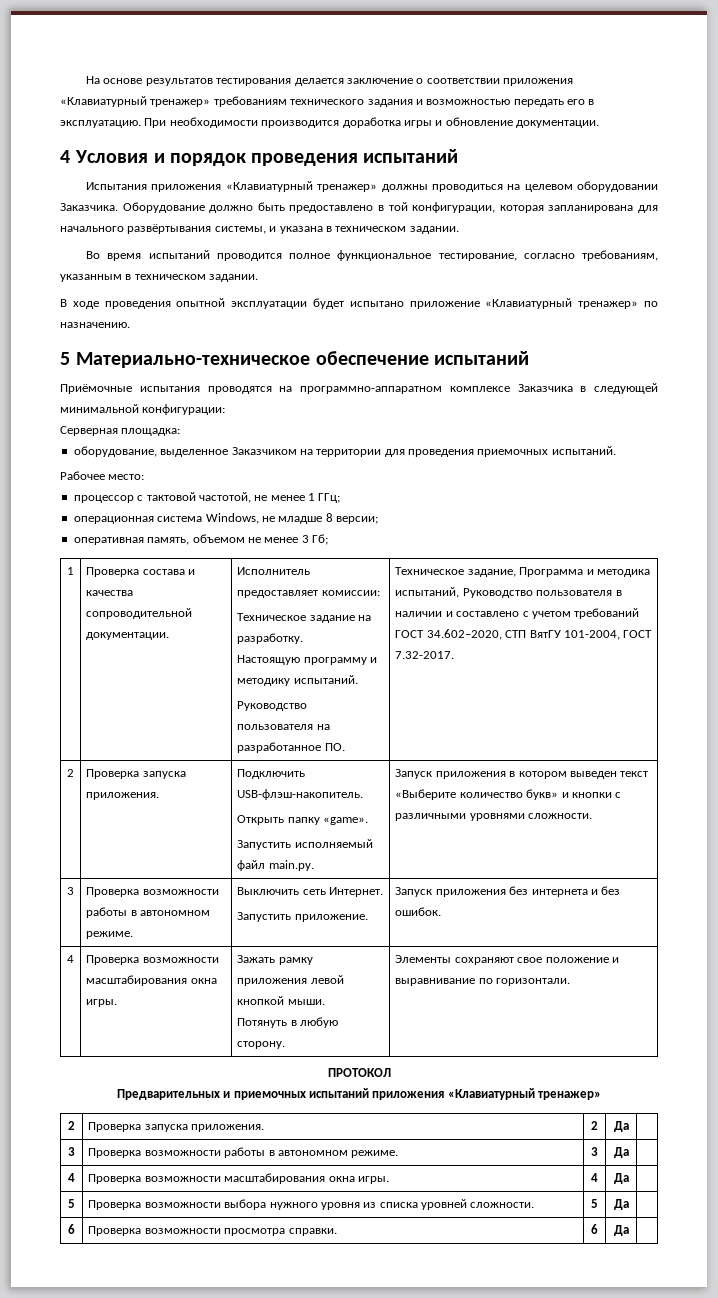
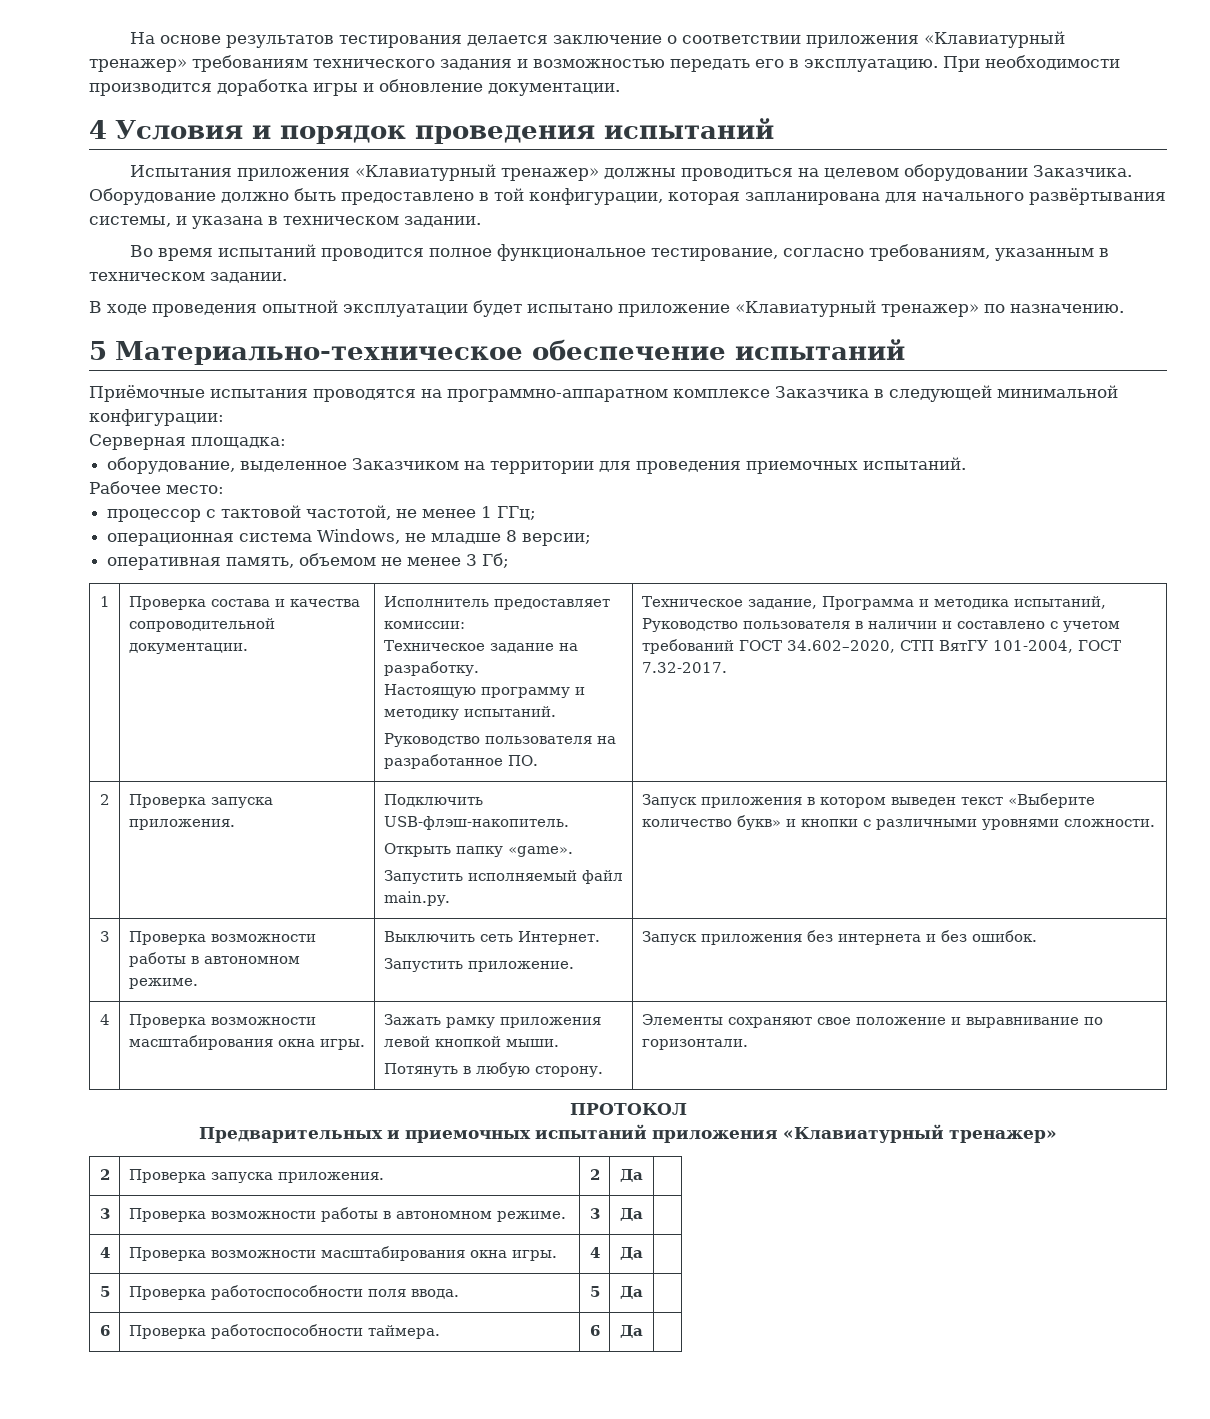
- 5 | Проверка возможности выбора нужного уровня из списка уровней сложности. | 5 | Да |
+ 5 | Проверка работоспособности поля ввода. | 5 | Да |
- 6 | Проверка возможности просмотра справки. | 6 | Да |
+ 6 | Проверка работоспособности таймера. | 6 | Да |

